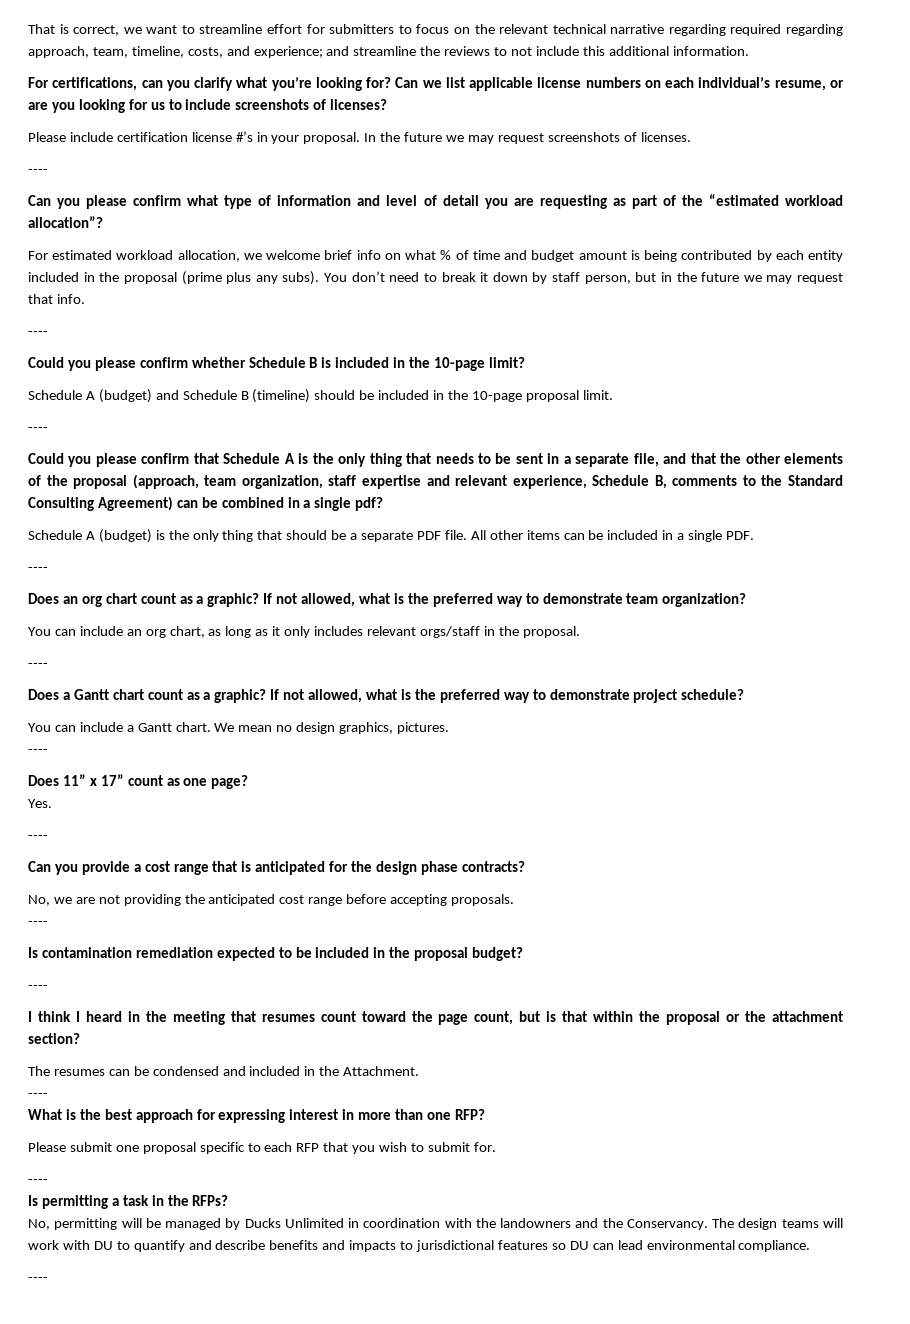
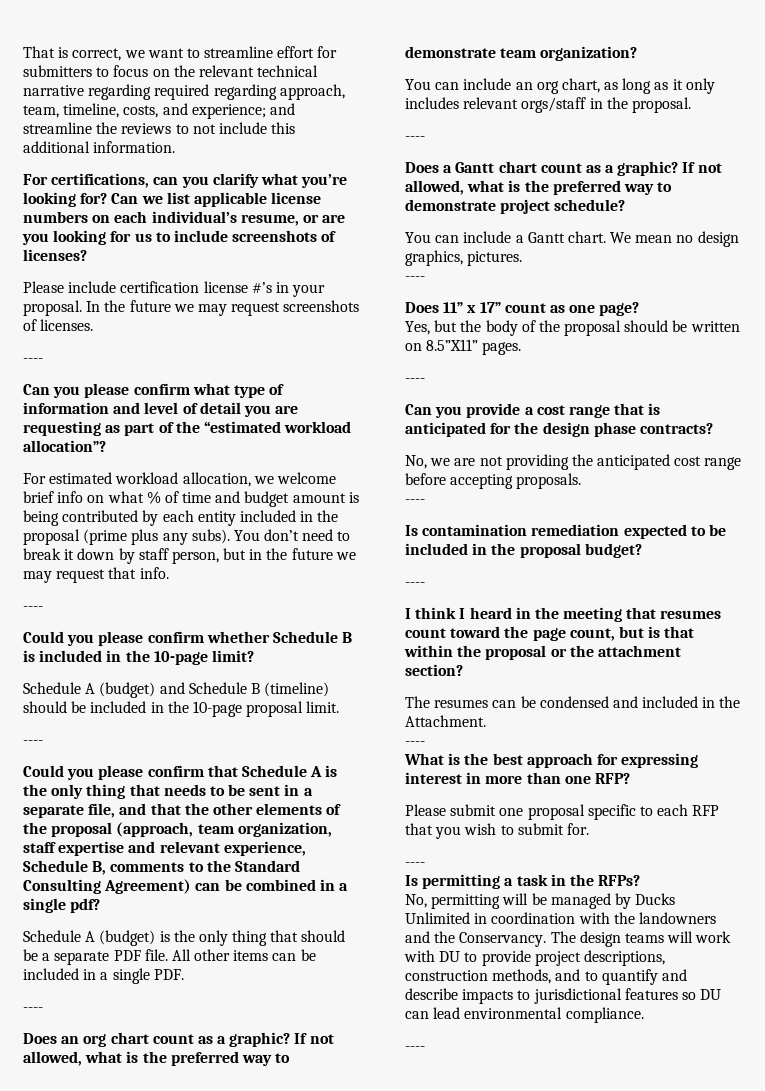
- Yes.
+ Yes, but the body of the proposal should be written on 8.5”X11” pages.
- The design teams will work with DU to quantify and describe benefits and impacts to jurisdictional features so DU can lead environmental compliance.
+ The design teams will work with DU to provide project descriptions, construction methods, and to quantify and describe impacts to jurisdictional features so DU can lead environmental compliance.

